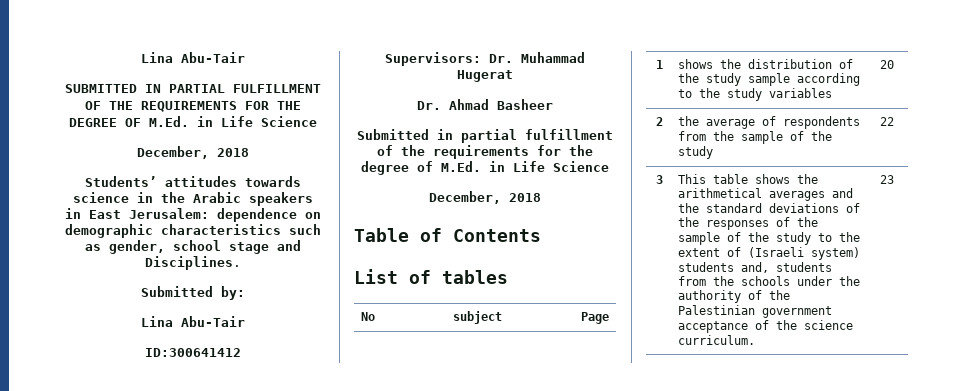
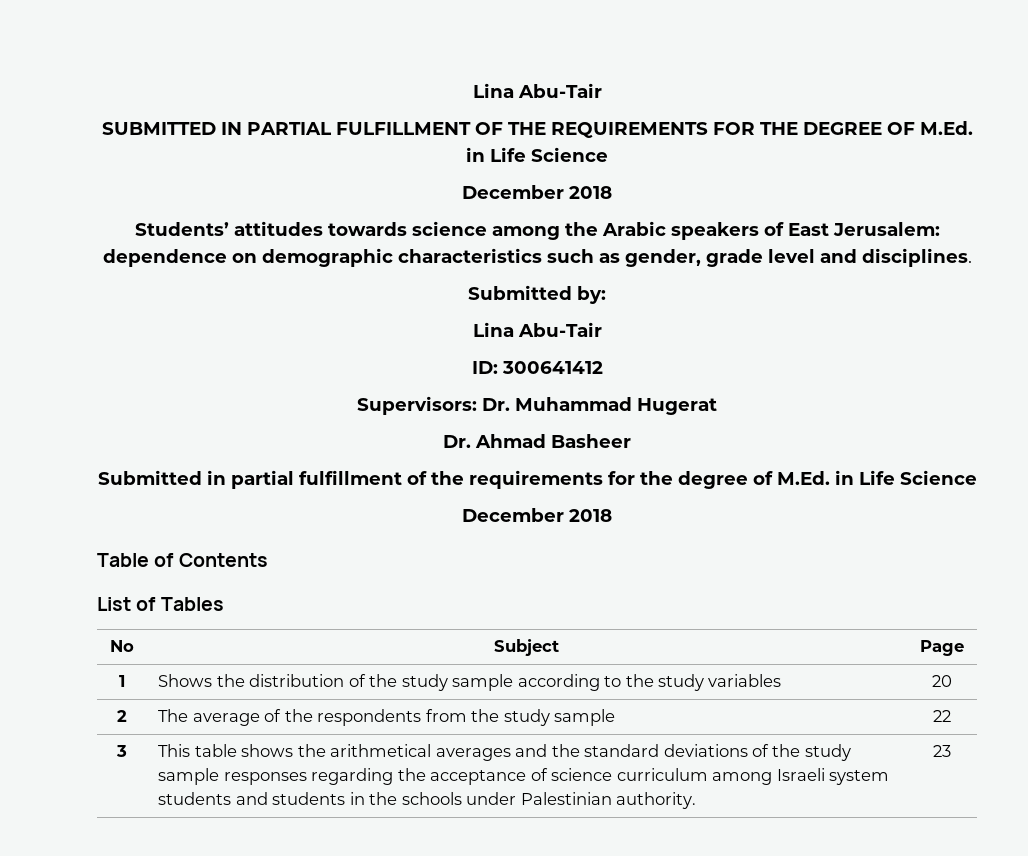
  SUBMITTED IN PARTIAL FULFILLMENT OF THE REQUIREMENTS FOR THE DEGREE OF M.Ed. in Life Science
- December, 2018
+ December 2018
- Students’ attitudes towards science in the Arabic speakers in East Jerusalem: dependence on demographic characteristics such as gender, school stage and Disciplines.
+ Students’ attitudes towards science among the Arabic speakers of East Jerusalem: dependence on demographic characteristics such as gender, grade level and disciplines.
- ID:300641412
+ ID: 300641412
  Submitted in partial fulfillment of the requirements for the degree of M.Ed. in Life Science
- December, 2018
+ December 2018
- List of tables
+ List of Tables
- No | subject | Page
+ No | Subject | Page
- 1 | shows the distribution of the study sample according to the study variables | 20
+ 1 | Shows the distribution of the study sample according to the study variables | 20
- 2 | the average of respondents from the sample of the study | 22
+ 2 | The average of the respondents from the study sample | 22
- This table shows the arithmetical averages and the standard deviations of the responses of the sample of the study to the extent of (Israeli system) students and, students from the schools under the authority of the Palestinian government acceptance of the science curriculum.
+ This table shows the arithmetical averages and the standard deviations of the study sample responses regarding the acceptance of science curriculum among Israeli system students and students in the schools under Palestinian authority.

